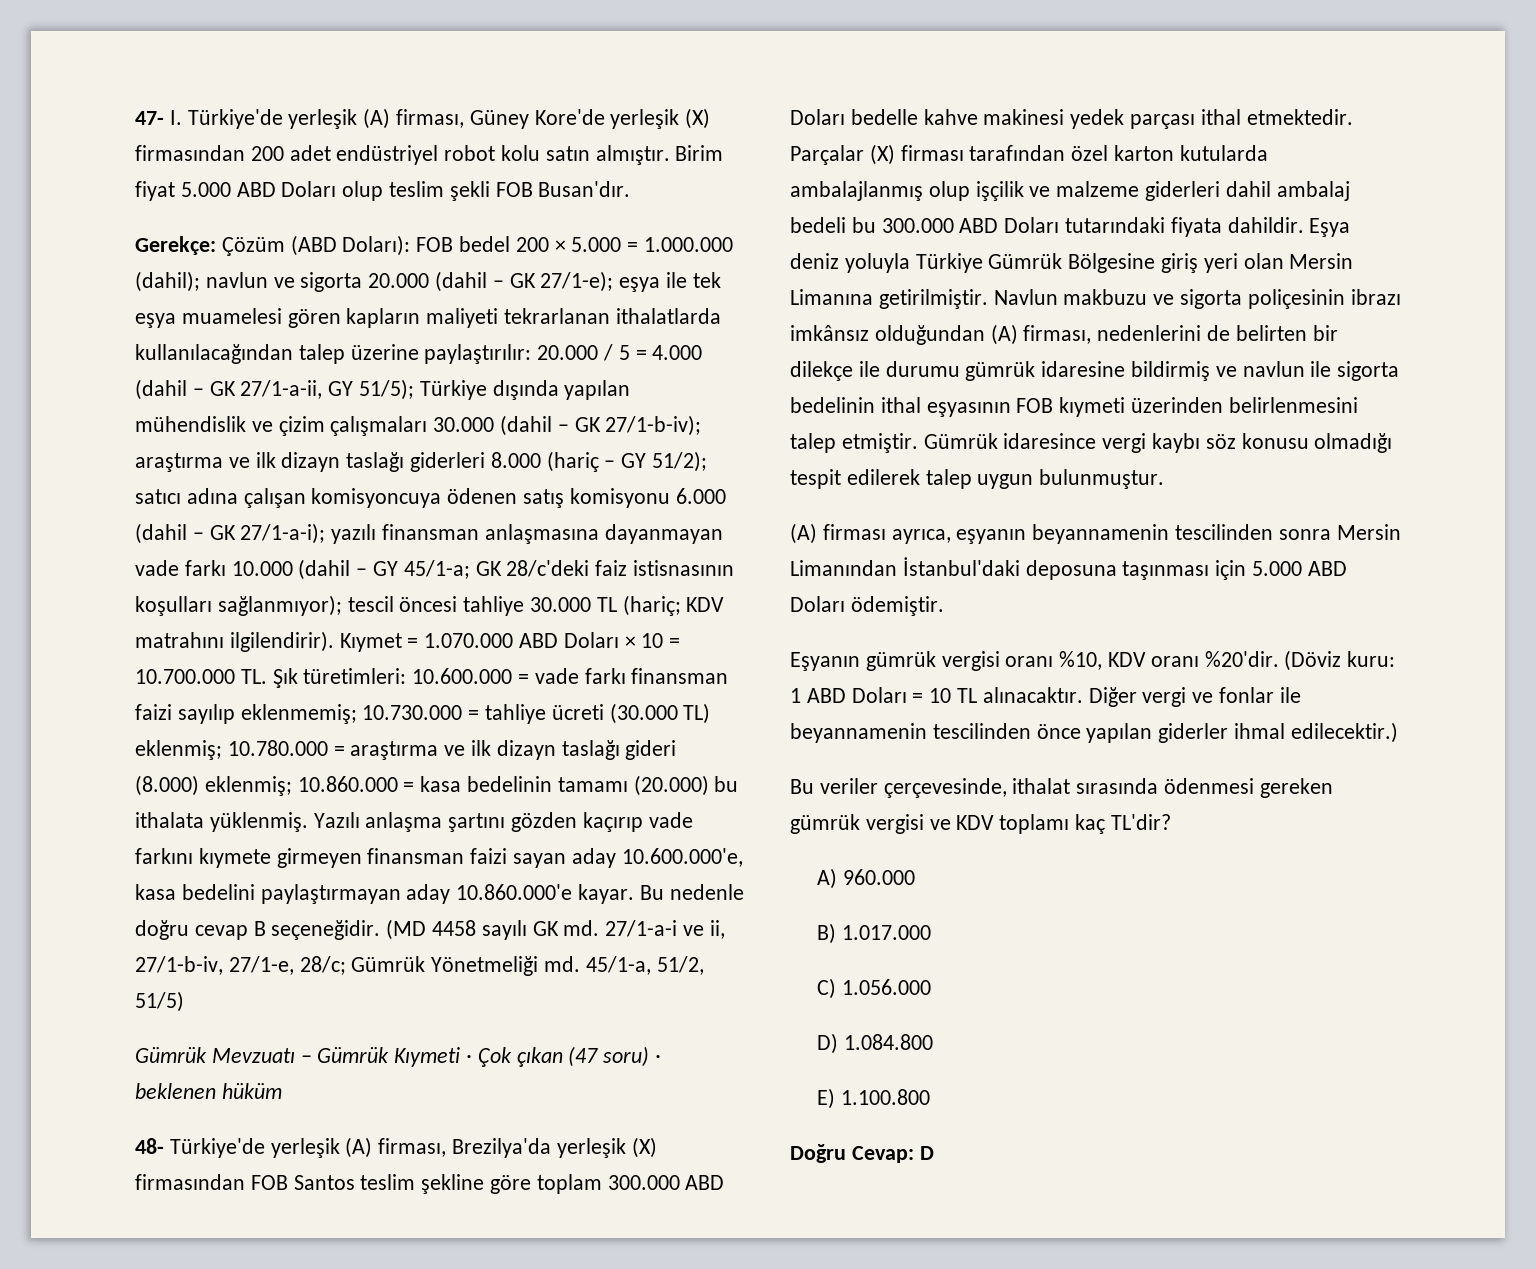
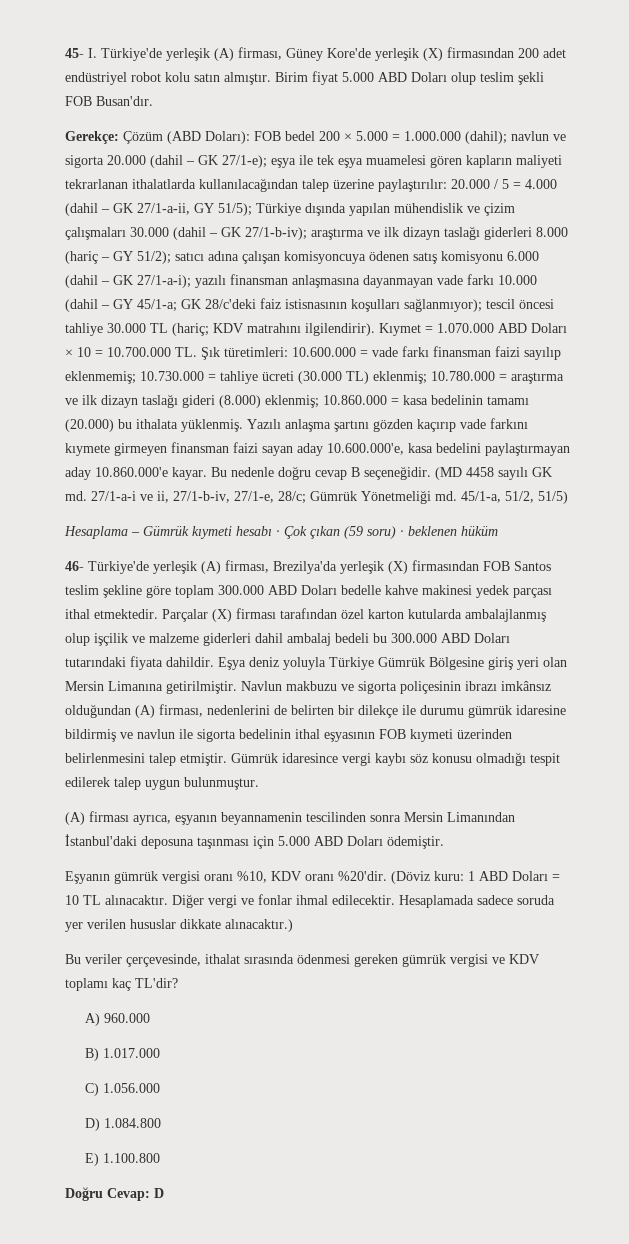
- 47- I. Türkiye'de yerleşik (A) firması, Güney Kore'de yerleşik (X) firmasından 200 adet endüstriyel robot kolu satın almıştır.
+ 45- I. Türkiye'de yerleşik (A) firması, Güney Kore'de yerleşik (X) firmasından 200 adet endüstriyel robot kolu satın almıştır.
- Gümrük Mevzuatı – Gümrük Kıymeti · Çok çıkan (47 soru) · beklenen hüküm
+ Hesaplama – Gümrük kıymeti hesabı · Çok çıkan (59 soru) · beklenen hüküm
- 48- Türkiye'de yerleşik (A) firması, Brezilya'da yerleşik (X) firmasından FOB Santos teslim şekline göre toplam 300.000 ABD Doları bedelle kahve makinesi yedek parçası ithal etmektedir.
+ 46- Türkiye'de yerleşik (A) firması, Brezilya'da yerleşik (X) firmasından FOB Santos teslim şekline göre toplam 300.000 ABD Doları bedelle kahve makinesi yedek parçası ithal etmektedir.
- Diğer vergi ve fonlar ile beyannamenin tescilinden önce yapılan giderler ihmal edilecektir.)
+ Diğer vergi ve fonlar ihmal edilecektir. Hesaplamada sadece soruda yer verilen hususlar dikkate alınacaktır.)

